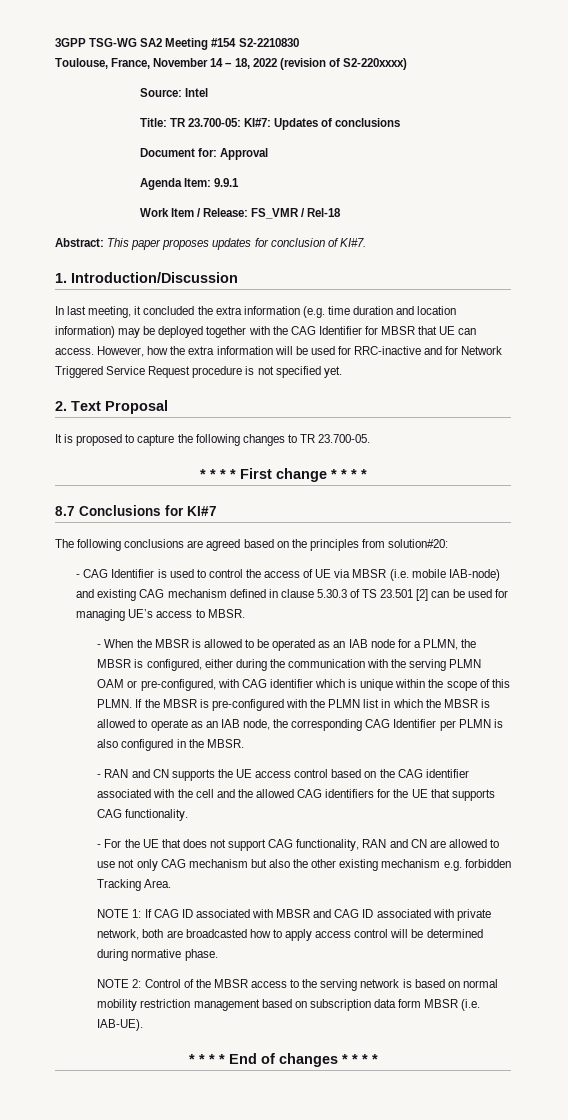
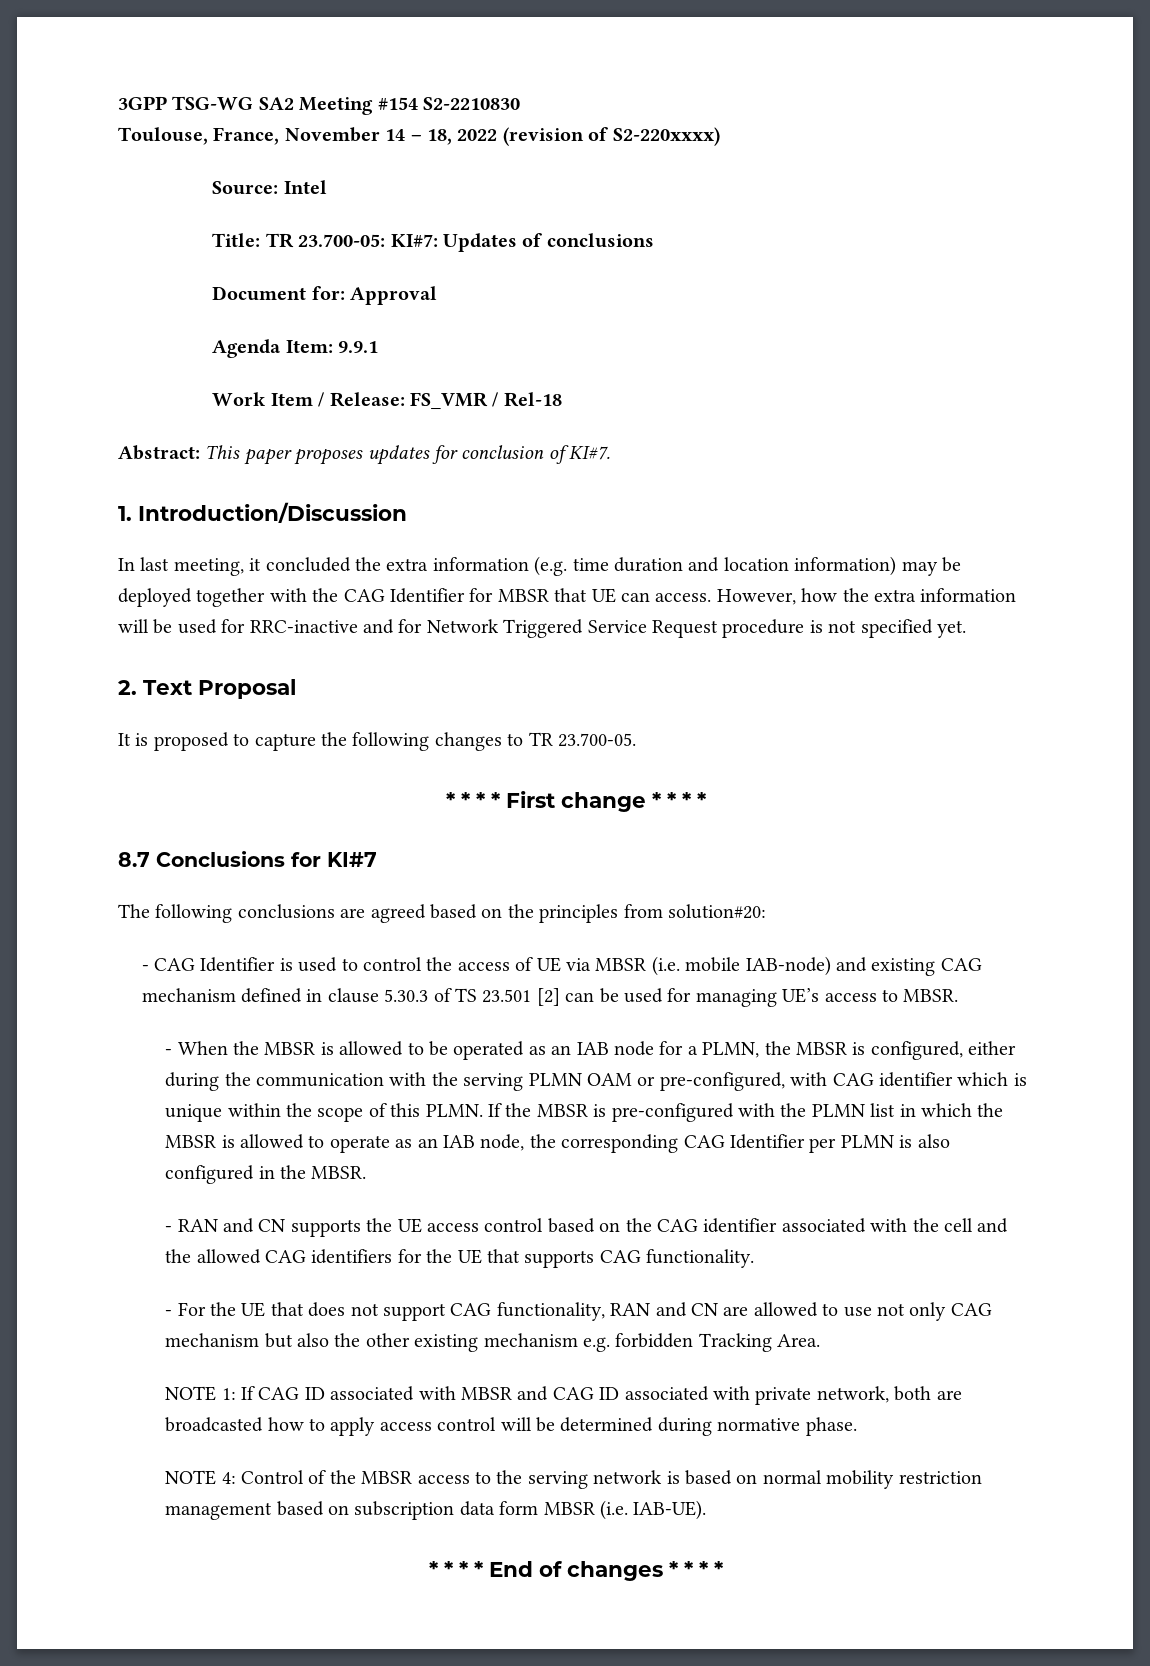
- NOTE 2: Control of the MBSR access to the serving network is based on normal mobility restriction management based on subscription data form MBSR (i.e. IAB-UE).
+ NOTE 4: Control of the MBSR access to the serving network is based on normal mobility restriction management based on subscription data form MBSR (i.e. IAB-UE).

